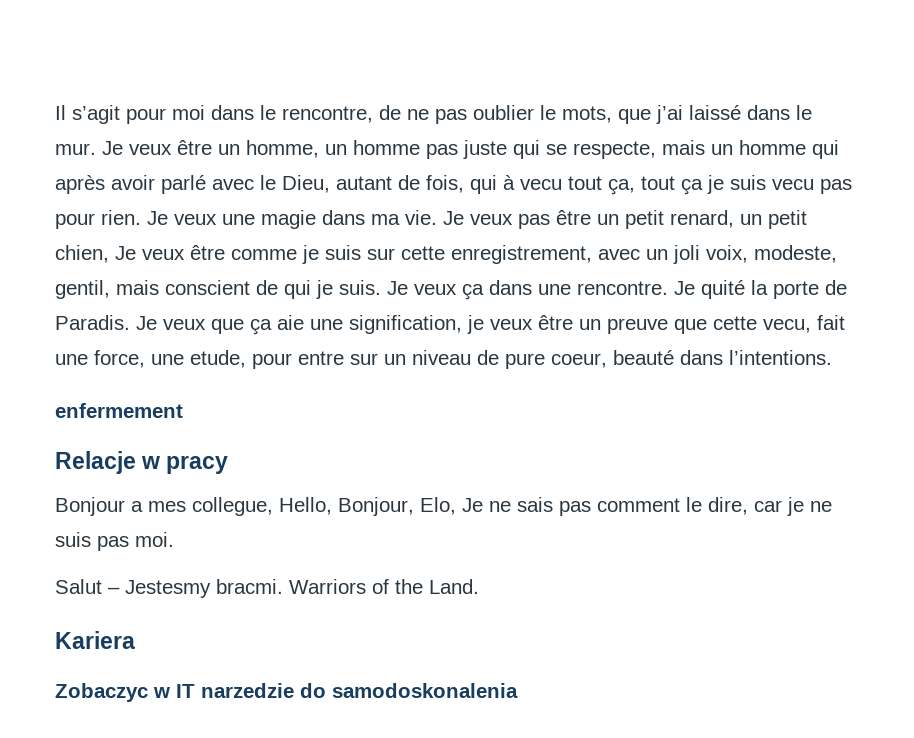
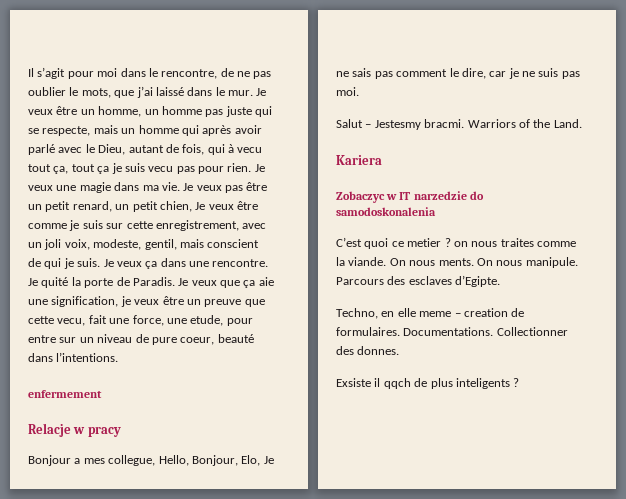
+ C’est quoi ce metier ? on nous traites comme la viande. On nous ments. On nous manipule. Parcours des esclaves d’Egipte.
+ Techno, en elle meme – creation de formulaires. Documentations. Collectionner des donnes.
+ Exsiste il qqch de plus inteligents ?

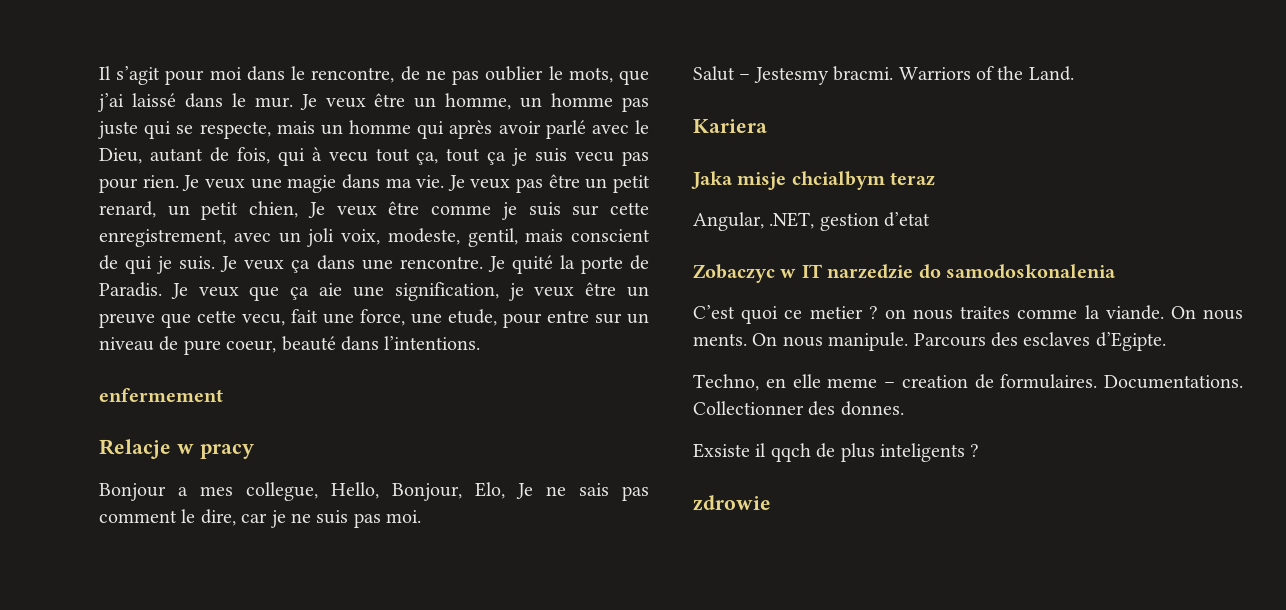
+ Jaka misje chcialbym teraz
+ Angular, .NET, gestion d’etat
+ zdrowie

